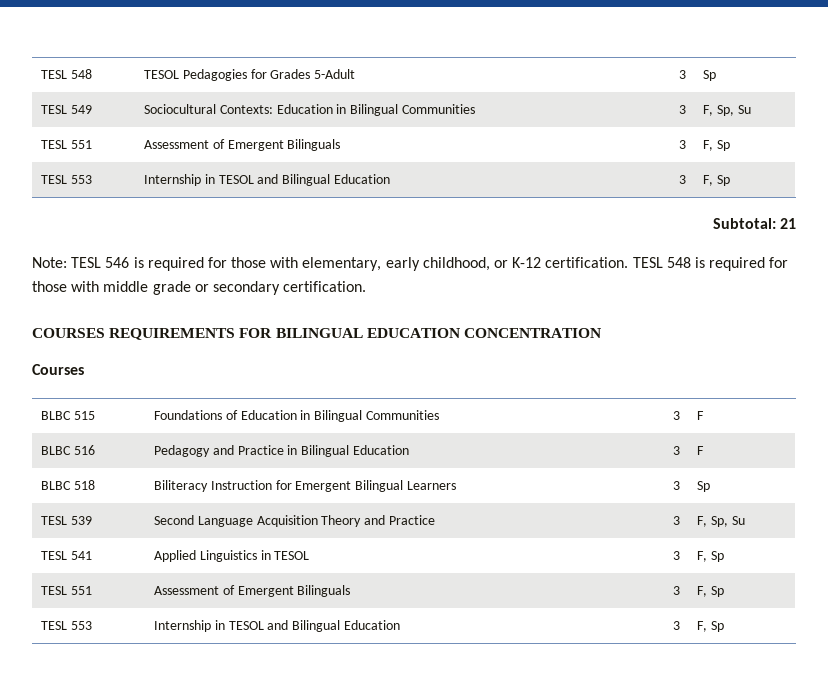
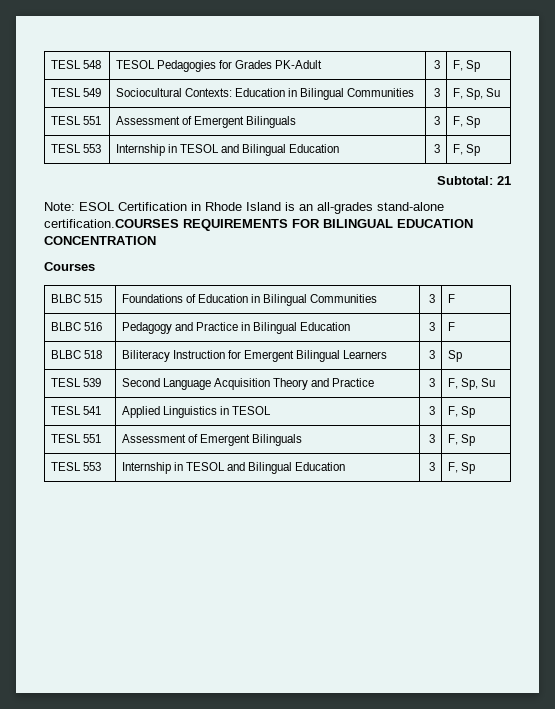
- TESL 548 | TESOL Pedagogies for Grades 5-Adult | 3 | Sp
+ TESL 548 | TESOL Pedagogies for Grades PK-Adult | 3 | F, Sp
- Note: TESL 546 is required for those with elementary, early childhood, or K-12 certification. TESL 548 is required for those with middle grade or secondary certification.
- COURSES REQUIREMENTS FOR BILINGUAL EDUCATION CONCENTRATION
+ Note: ESOL Certification in Rhode Island is an all-grades stand-alone certification.COURSES REQUIREMENTS FOR BILINGUAL EDUCATION CONCENTRATION

